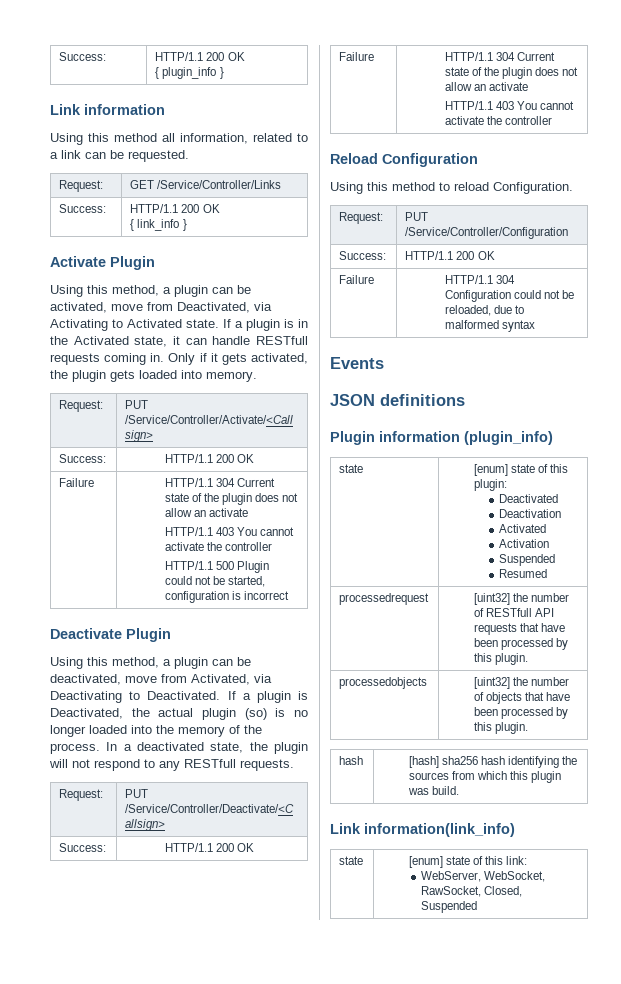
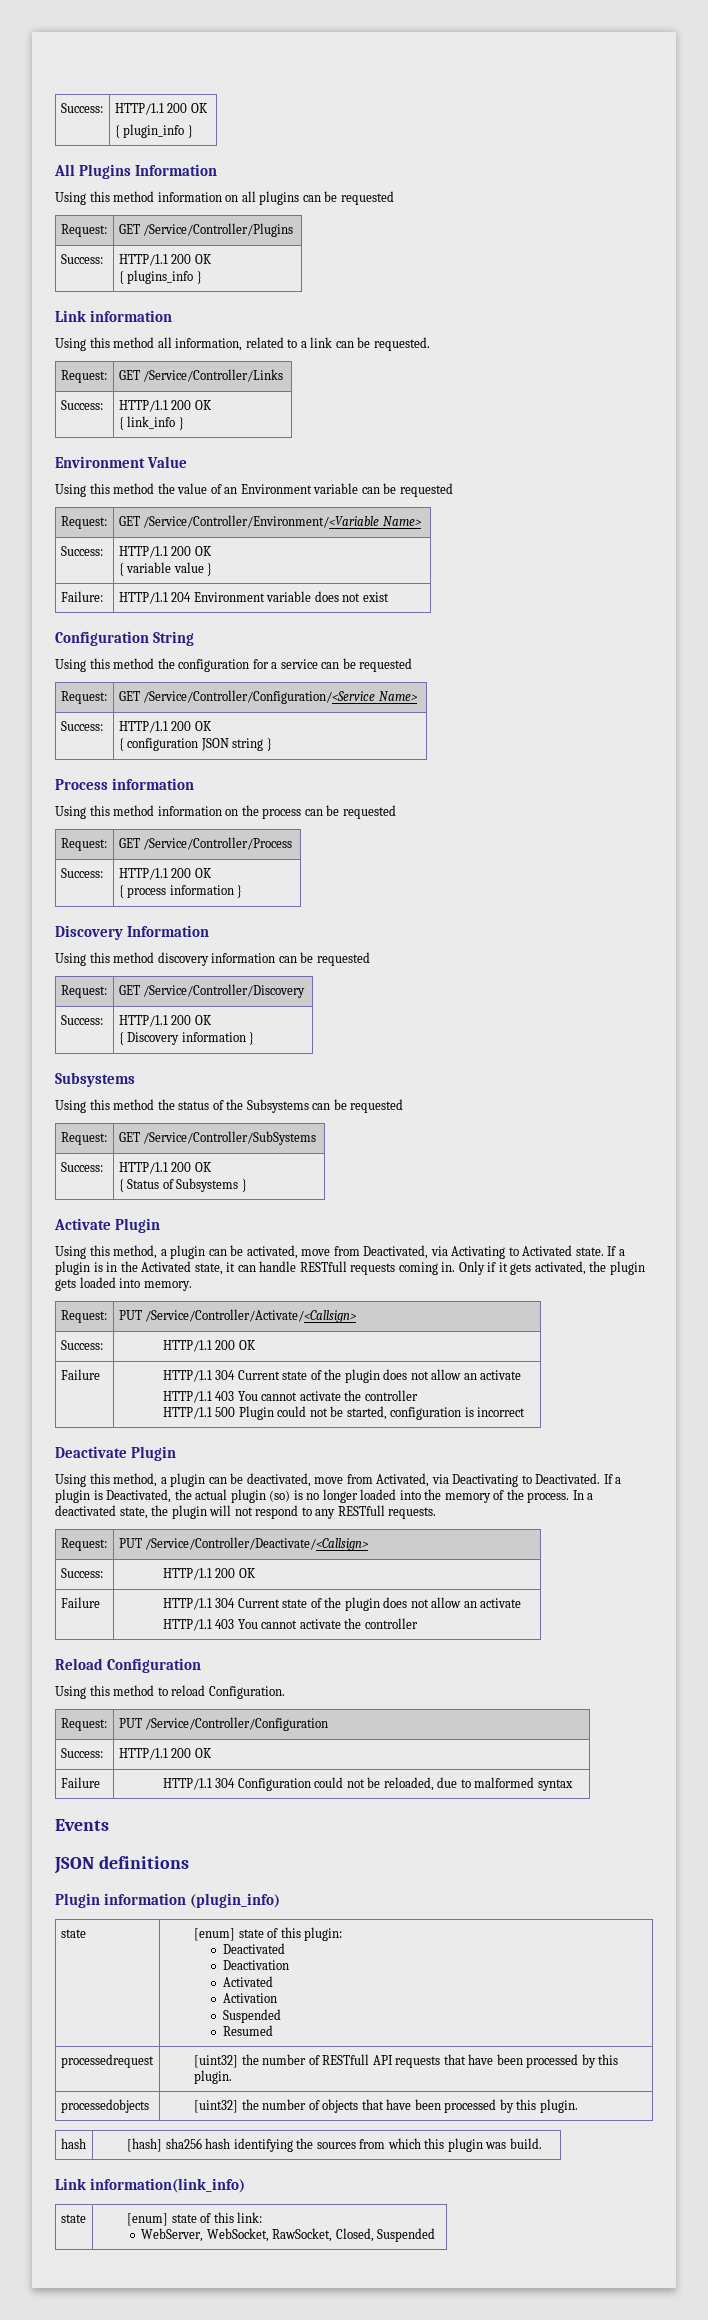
+ All Plugins Information
+ Using this method information on all plugins can be requested
+ Request: | GET /Service/Controller/Plugins
+ Success: | HTTP/1.1 200 OK
+ { plugins_info }
+ Environment Value
+ Using this method the value of an Environment variable can be requested
+ Request: | GET /Service/Controller/Environment/<Variable Name>
+ Success: | HTTP/1.1 200 OK
+ { variable value }
+ Failure: | HTTP/1.1 204 Environment variable does not exist
+ Configuration String
+ Using this method the configuration for a service can be requested
+ Request: | GET /Service/Controller/Configuration/<Service Name>
+ Success: | HTTP/1.1 200 OK
+ { configuration JSON string }
+ Process information
+ Using this method information on the process can be requested
+ Request: | GET /Service/Controller/Process
+ Success: | HTTP/1.1 200 OK
+ { process information }
+ Discovery Information
+ Using this method discovery information can be requested
+ Request: | GET /Service/Controller/Discovery
+ Success: | HTTP/1.1 200 OK
+ { Discovery information }
+ Subsystems
+ Using this method the status of the Subsystems can be requested
+ Request: | GET /Service/Controller/SubSystems
+ Success: | HTTP/1.1 200 OK
+ { Status of Subsystems }

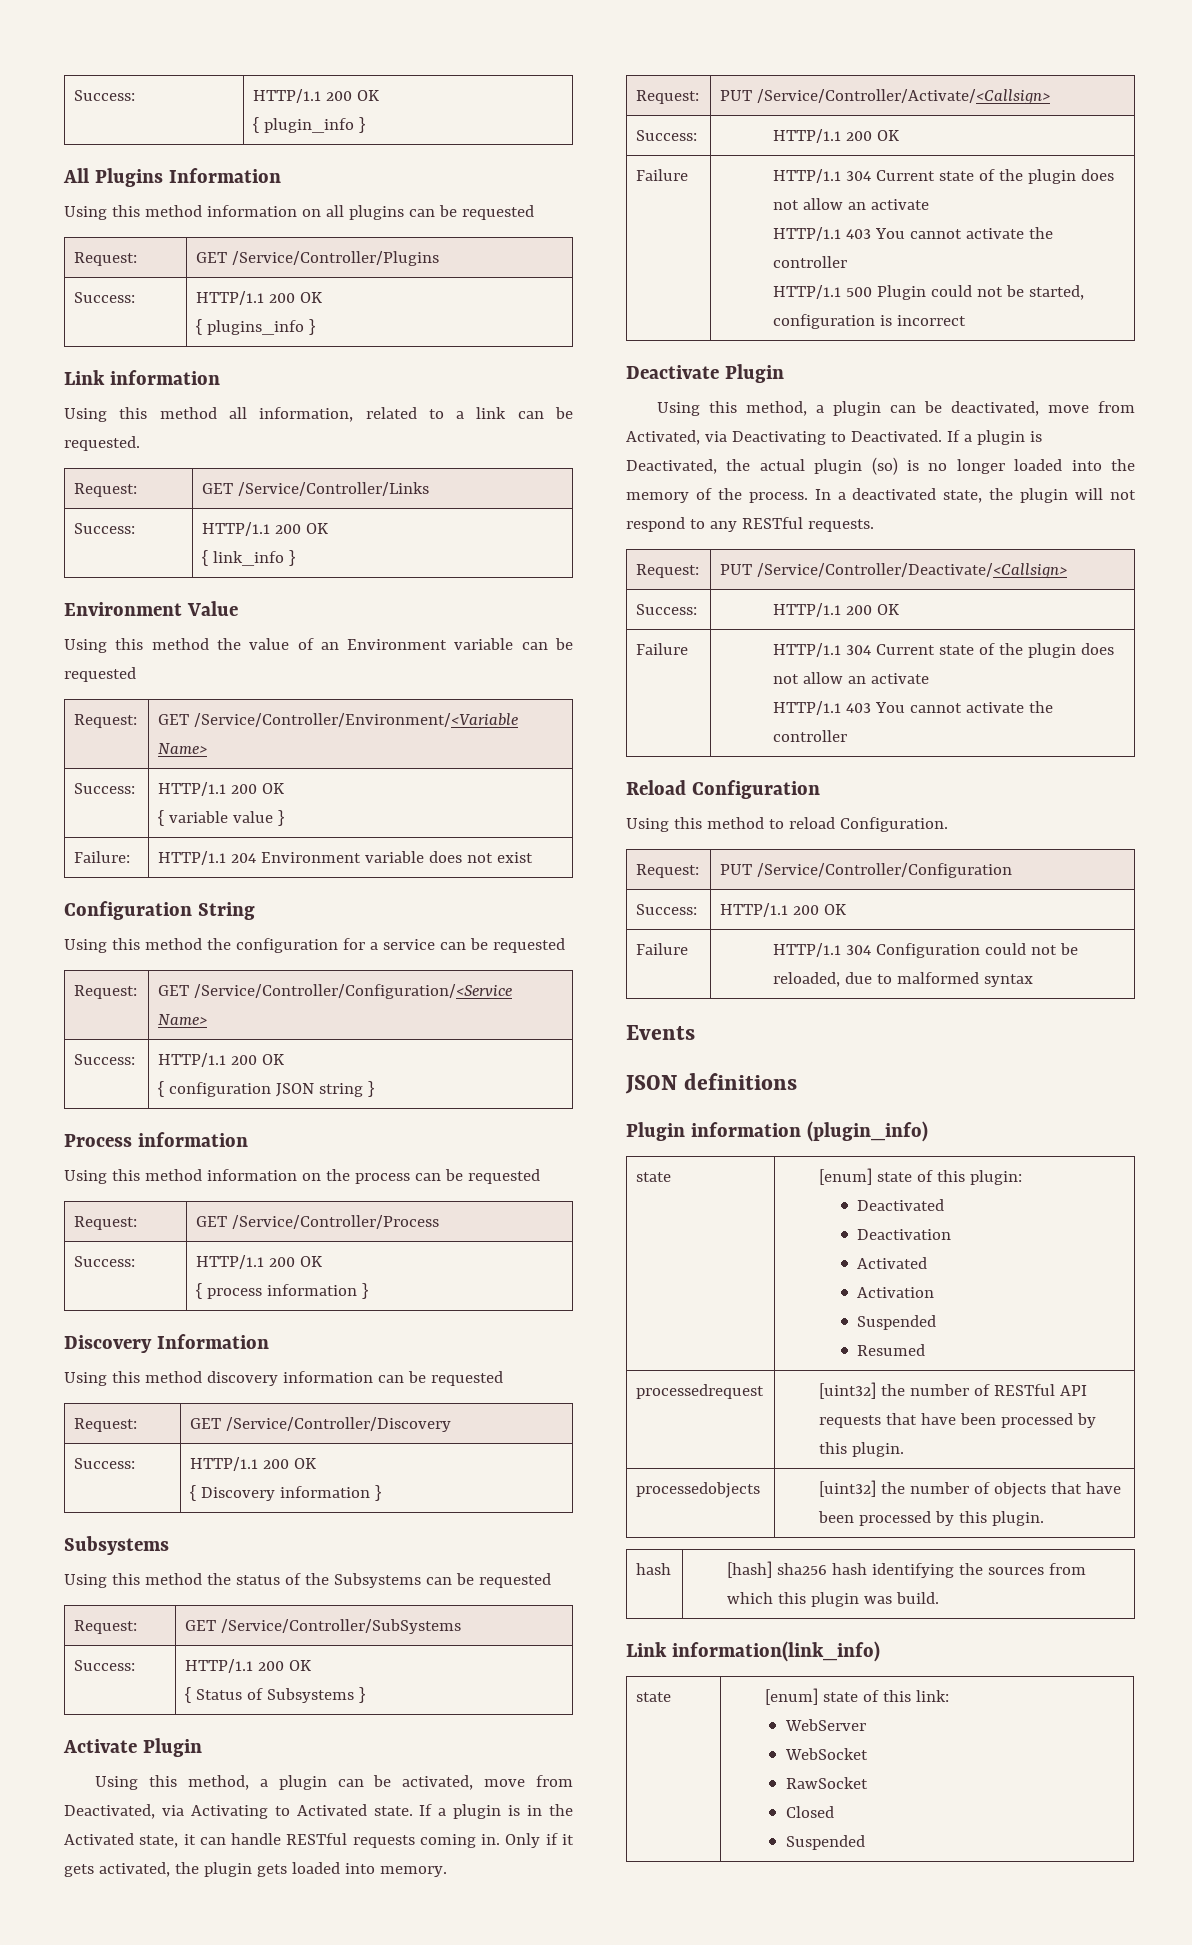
- If a plugin is in the Activated state, it can handle RESTfull requests coming in.
+ If a plugin is in the Activated state, it can handle RESTful requests coming in.
- In a deactivated state, the plugin will not respond to any RESTfull requests.
+ In a deactivated state, the plugin will not respond to any RESTful requests.
- processedrequest | [uint32] the number of RESTfull API requests that have been processed by this plugin.
+ processedrequest | [uint32] the number of RESTful API requests that have been processed by this plugin.
  state | [enum] state of this link:
- WebServer, WebSocket, RawSocket, Closed, Suspended
+ WebServer
+ WebSocket
+ RawSocket
+ Closed
+ Suspended

